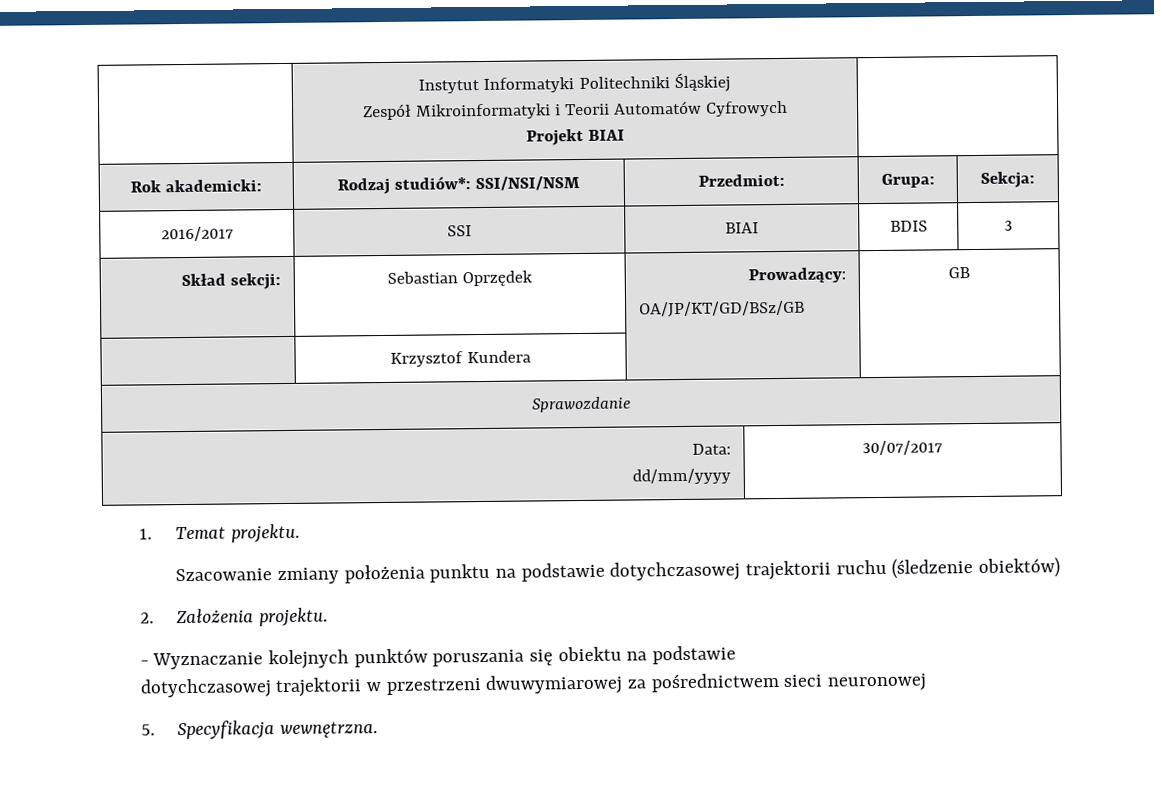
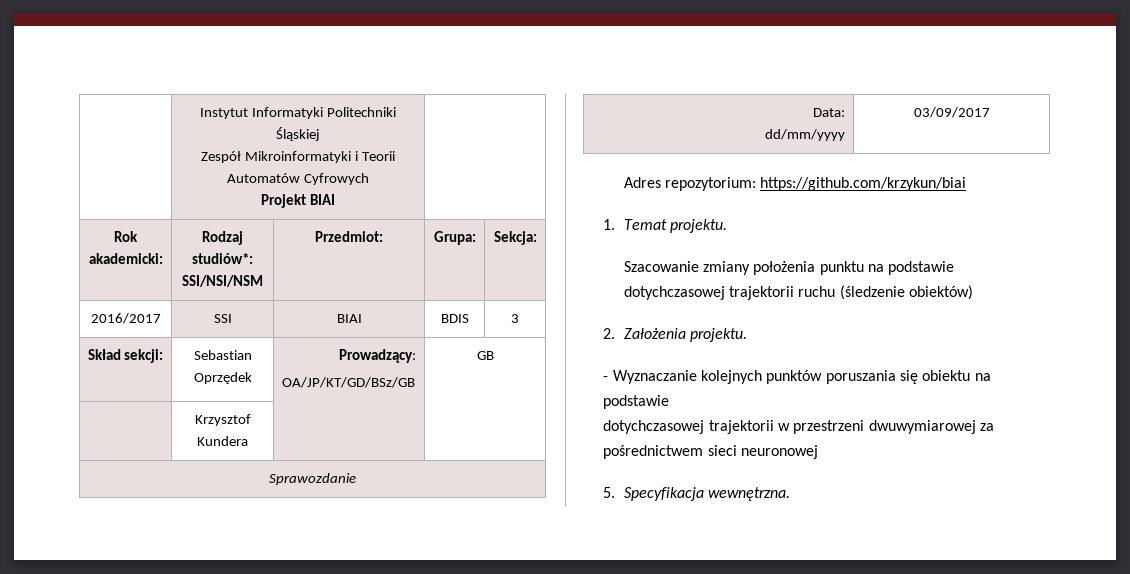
  Data:
- dd/mm/yyyy | 30/07/2017
+ dd/mm/yyyy | 03/09/2017
+ Adres repozytorium: https://github.com/krzykun/biai

